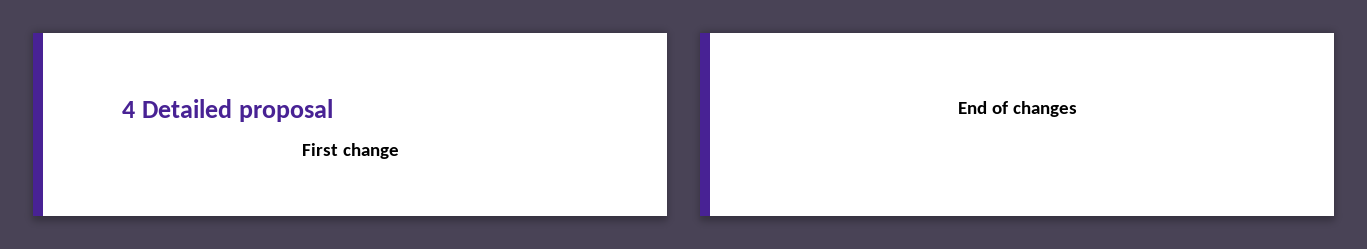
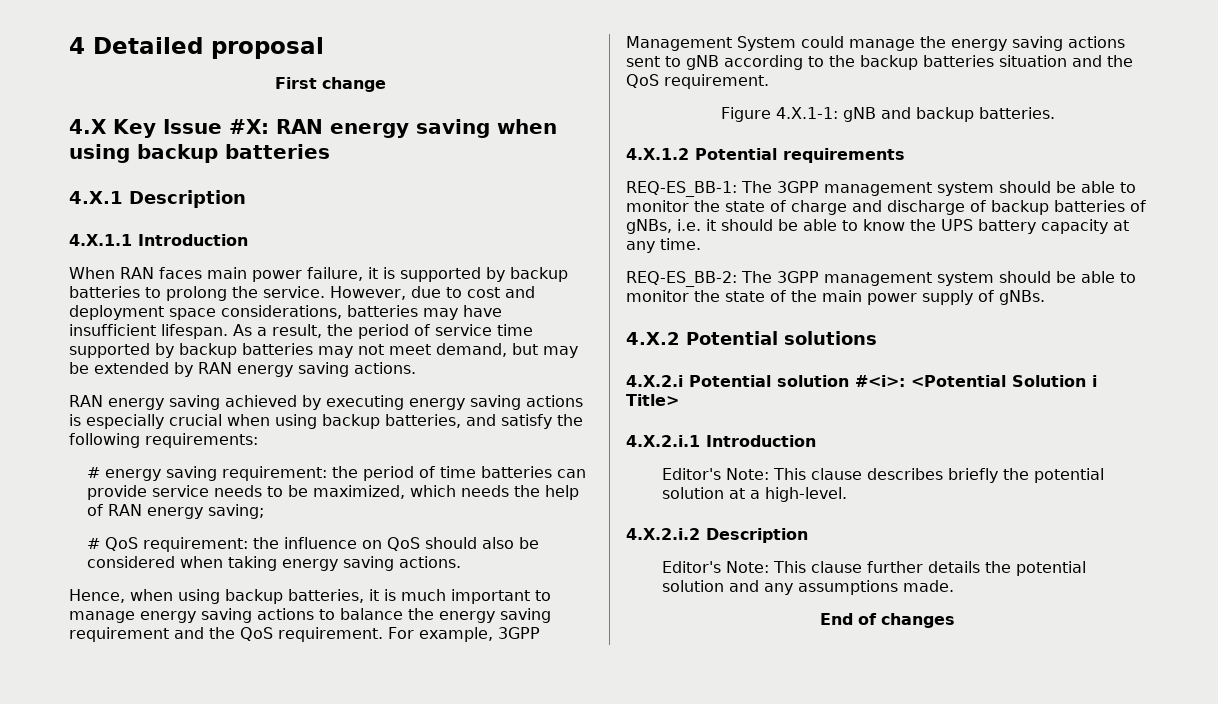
+ 4.X Key Issue #X: RAN energy saving when using backup batteries
+ 4.X.1 Description
+ 4.X.1.1 Introduction
+ When RAN faces main power failure, it is supported by backup batteries to prolong the service. However, due to cost and deployment space considerations, batteries may have insufficient lifespan. As a result, the period of service time supported by backup batteries may not meet demand, but may be extended by RAN energy saving actions.
+ RAN energy saving achieved by executing energy saving actions is especially crucial when using backup batteries, and satisfy the following requirements:
+ # energy saving requirement: the period of time batteries can provide service needs to be maximized, which needs the help of RAN energy saving;
+ # QoS requirement: the influence on QoS should also be considered when taking energy saving actions.
+ Hence, when using backup batteries, it is much important to manage energy saving actions to balance the energy saving requirement and the QoS requirement. For example, 3GPP Management System could manage the energy saving actions sent to gNB according to the backup batteries situation and the QoS requirement.
+ Figure 4.X.1-1: gNB and backup batteries.
+ 4.X.1.2 Potential requirements
+ REQ-ES_BB-1: The 3GPP management system should be able to monitor the state of charge and discharge of backup batteries of gNBs, i.e. it should be able to know the UPS battery capacity at any time.
+ REQ-ES_BB-2: The 3GPP management system should be able to monitor the state of the main power supply of gNBs.
+ 4.X.2 Potential solutions
+ 4.X.2.i Potential solution #<i>: <Potential Solution i Title>
+ 4.X.2.i.1 Introduction
+ Editor's Note: This clause describes briefly the potential solution at a high-level.
+ 4.X.2.i.2 Description
+ Editor's Note: This clause further details the potential solution and any assumptions made.

